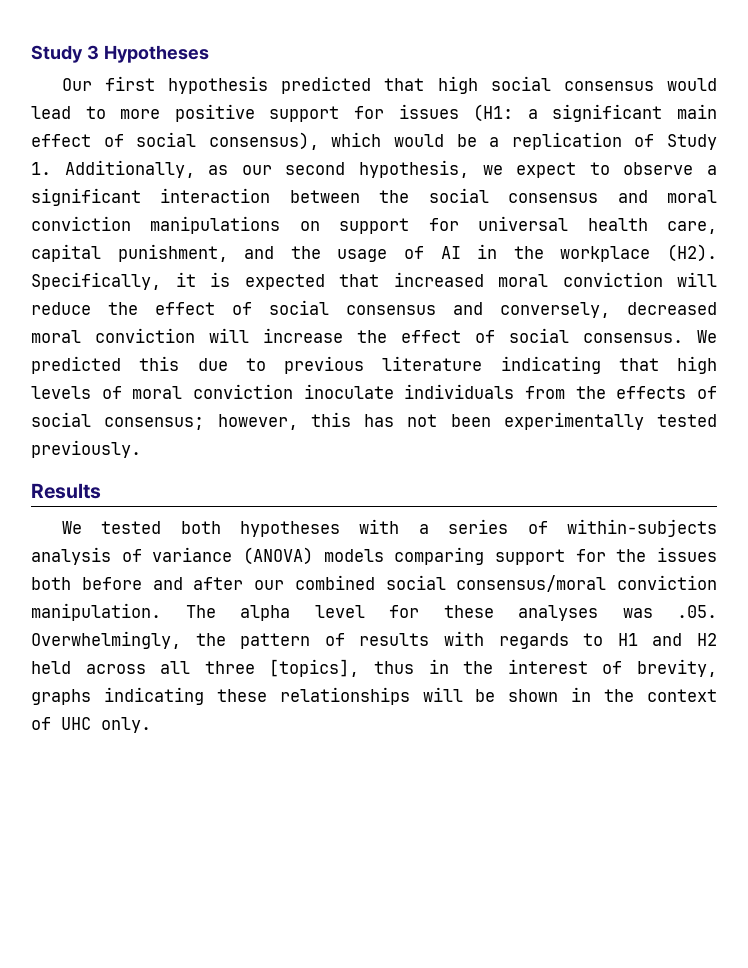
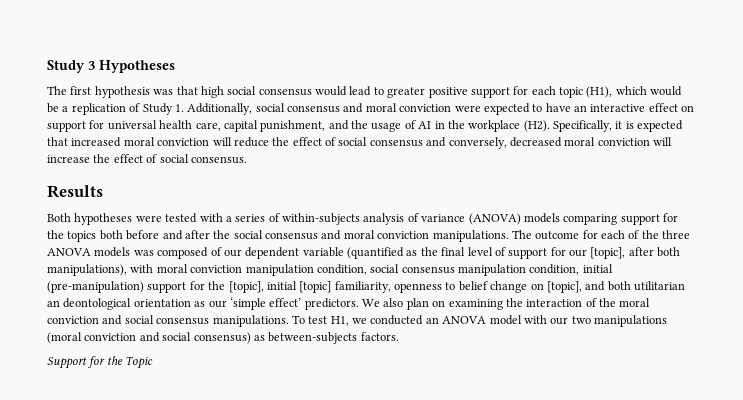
- Our first hypothesis predicted that high social consensus would lead to more positive support for issues (H1: a significant main effect of social consensus), which would be a replication of Study 1. Additionally, as our second hypothesis, we expect to observe a significant interaction between the social consensus and moral conviction manipulations on support for universal health care, capital punishment, and the usage of AI in the workplace (H2). Specifically, it is expected that increased moral conviction will reduce the effect of social consensus and conversely, decreased moral conviction will increase the effect of social consensus. We predicted this due to previous literature indicating that high levels of moral conviction inoculate individuals from the effects of social consensus; however, this has not been experimentally tested previously.
+ The first hypothesis was that high social consensus would lead to greater positive support for each topic (H1), which would be a replication of Study 1. Additionally, social consensus and moral conviction were expected to have an interactive effect on support for universal health care, capital punishment, and the usage of AI in the workplace (H2). Specifically, it is expected that increased moral conviction will reduce the effect of social consensus and conversely, decreased moral conviction will increase the effect of social consensus.
  Results
- We tested both hypotheses with a series of within-subjects analysis of variance (ANOVA) models comparing support for the issues both before and after our combined social consensus/moral conviction manipulation. The alpha level for these analyses was .05. Overwhelmingly, the pattern of results with regards to H1 and H2 held across all three [topics], thus in the interest of brevity, graphs indicating these relationships will be shown in the context of UHC only.
+ Both hypotheses were tested with a series of within-subjects analysis of variance (ANOVA) models comparing support for the topics both before and after the social consensus and moral conviction manipulations. The outcome for each of the three ANOVA models was composed of our dependent variable (quantified as the final level of support for our [topic], after both manipulations), with moral conviction manipulation condition, social consensus manipulation condition, initial (pre-manipulation) support for the [topic], initial [topic] familiarity, openness to belief change on [topic], and both utilitarian an deontological orientation as our ‘simple effect’ predictors. We also plan on examining the interaction of the moral conviction and social consensus manipulations. To test H1, we conducted an ANOVA model with our two manipulations (moral conviction and social consensus) as between-subjects factors.
+ Support for the Topic

